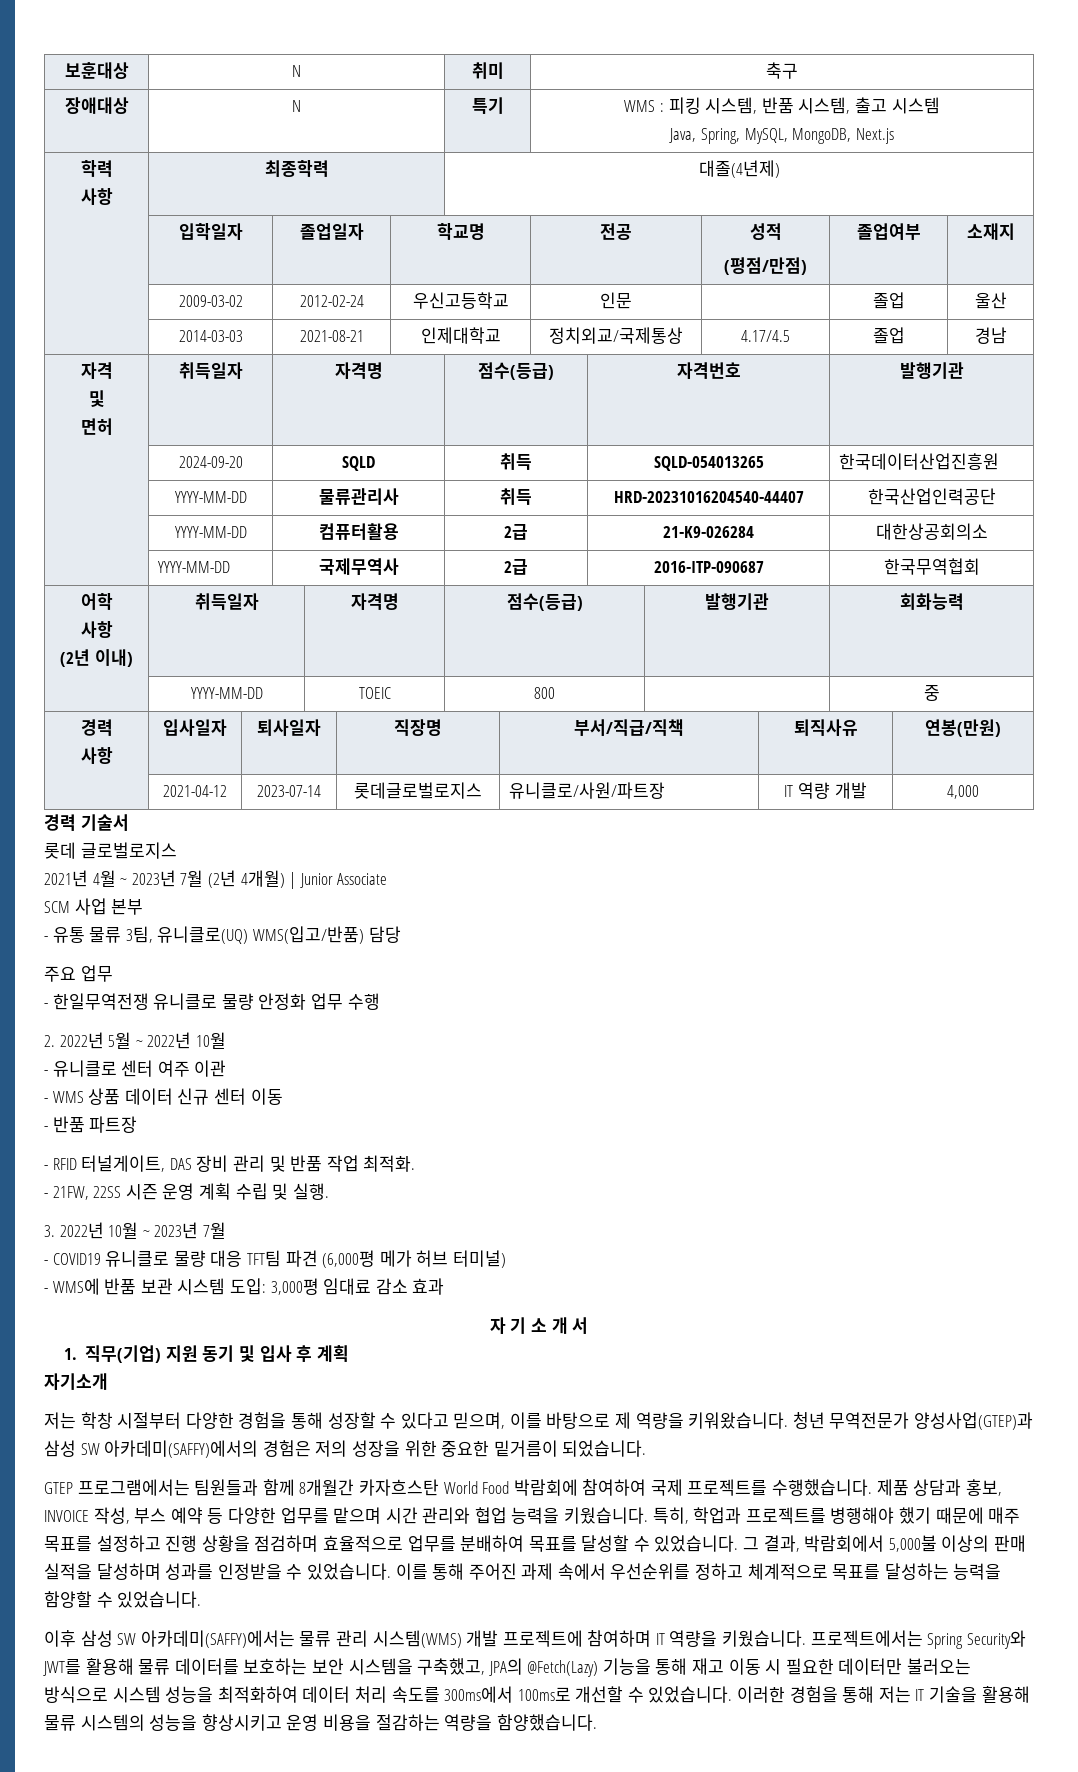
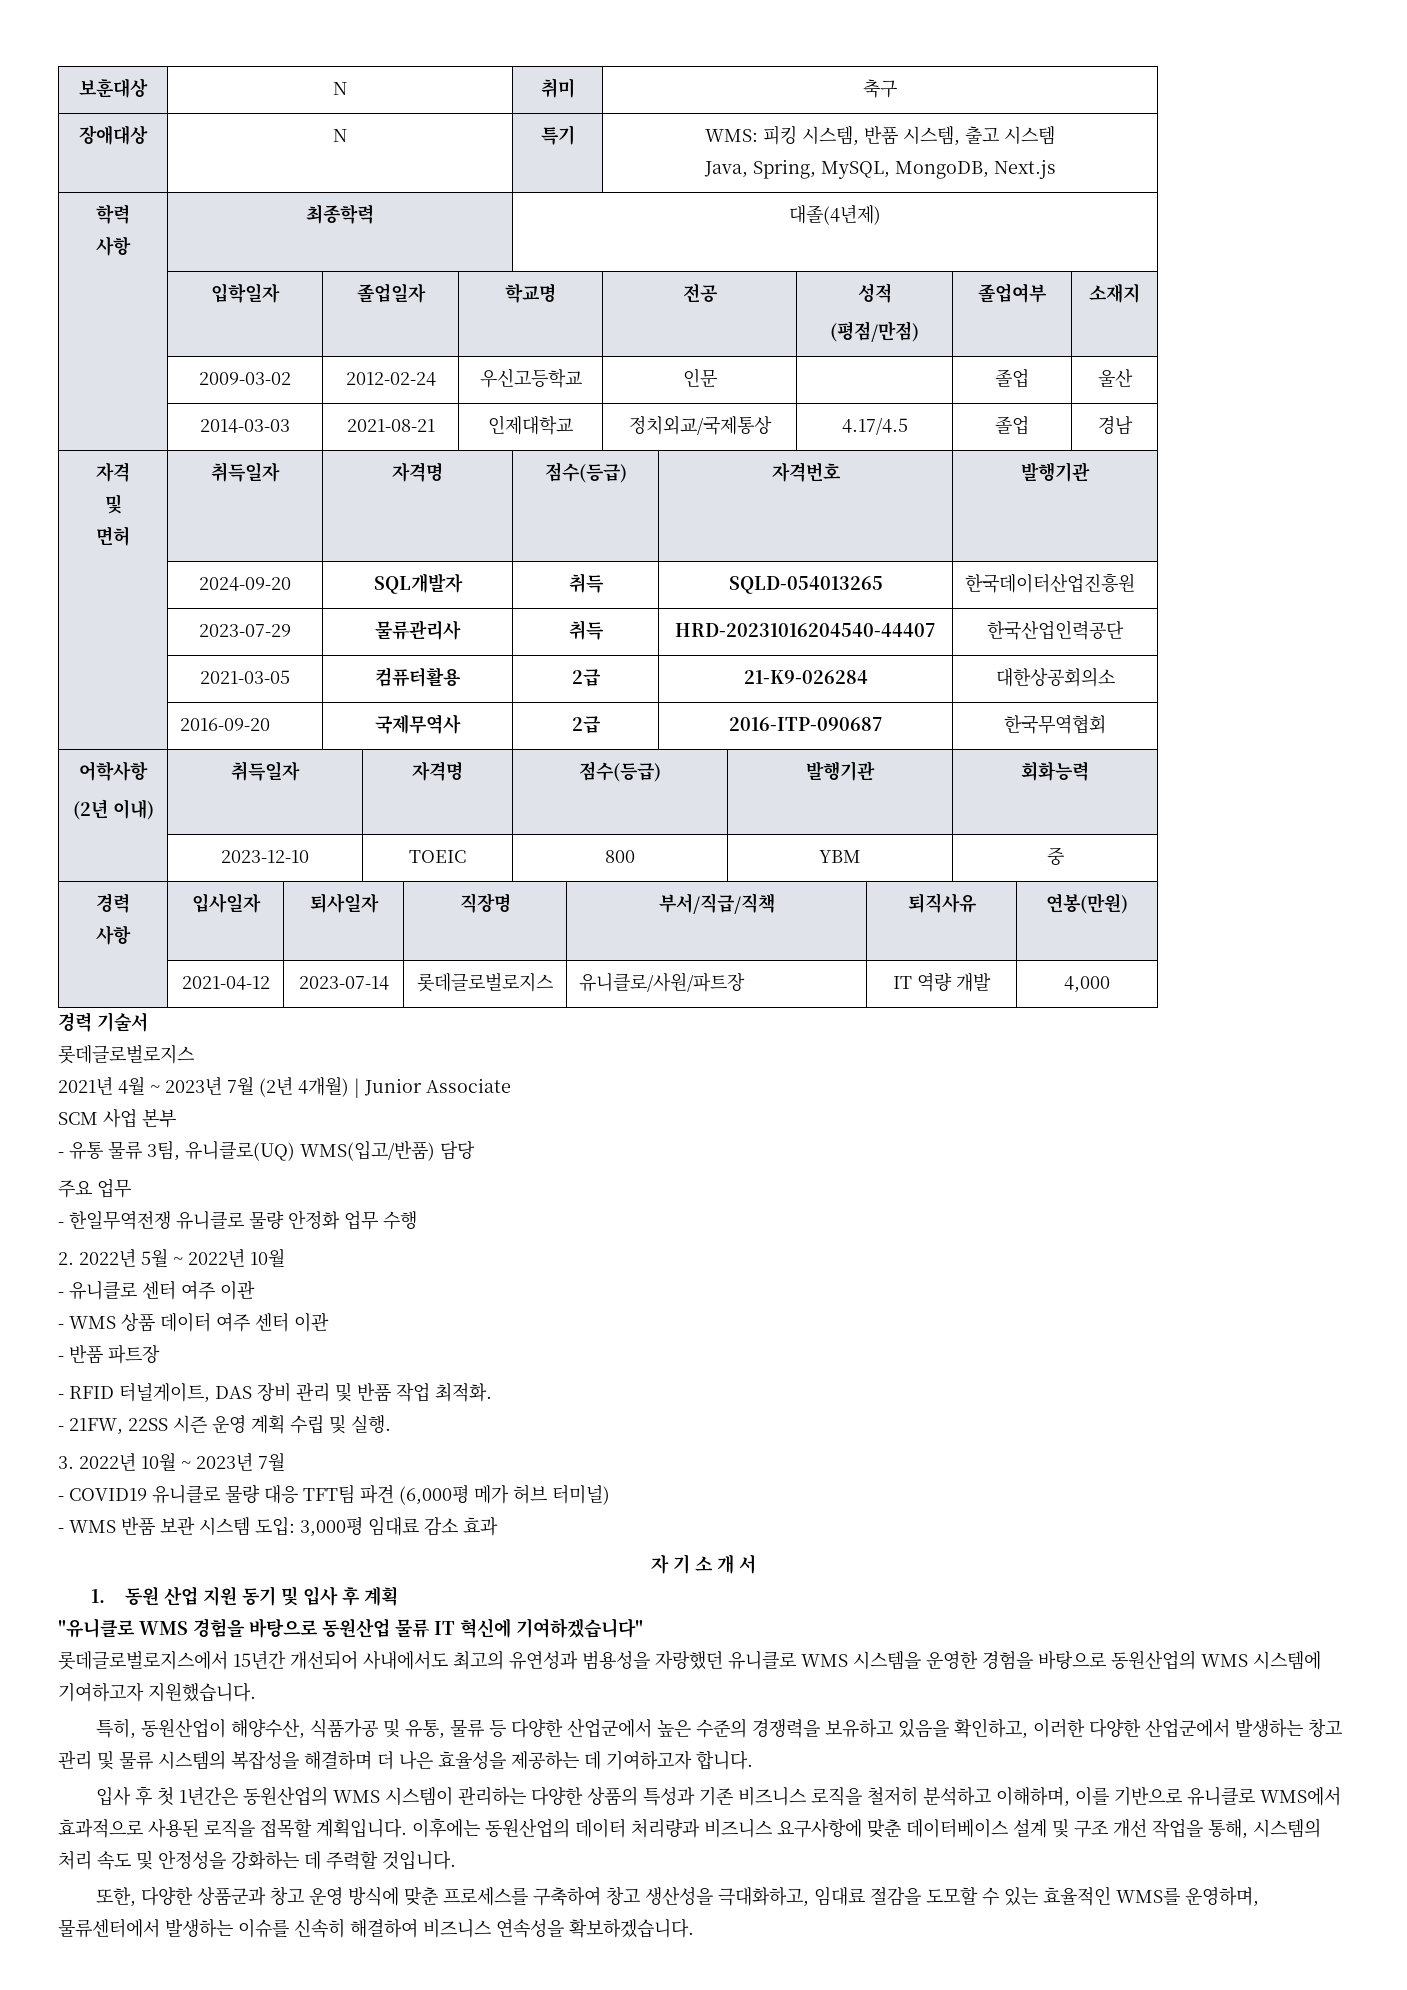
- 장애대상 | N | 특기 | WMS : 피킹 시스템, 반품 시스템, 출고 시스템
+ 장애대상 | N | 특기 | WMS: 피킹 시스템, 반품 시스템, 출고 시스템
- | 2024-09-20 | SQLD | 취득 | SQLD-054013265 | 한국데이터산업진흥원
+ | 2024-09-20 | SQL개발자 | 취득 | SQLD-054013265 | 한국데이터산업진흥원
- | YYYY-MM-DD | 물류관리사 | 취득 | HRD-20231016204540-44407 | 한국산업인력공단
+ | 2023-07-29 | 물류관리사 | 취득 | HRD-20231016204540-44407 | 한국산업인력공단
- | YYYY-MM-DD | 컴퓨터활용 | 2급 | 21-K9-026284 | 대한상공회의소
+ | 2021-03-05 | 컴퓨터활용 | 2급 | 21-K9-026284 | 대한상공회의소
- | YYYY-MM-DD | 국제무역사 | 2급 | 2016-ITP-090687 | 한국무역협회
+ | 2016-09-20 | 국제무역사 | 2급 | 2016-ITP-090687 | 한국무역협회
- 어학
- 사항
+ 어학사항
- | YYYY-MM-DD | TOEIC | 800 | | 중
+ | 2023-12-10 | TOEIC | 800 | YBM | 중
  경력 기술서
- 롯데 글로벌로지스
+ 롯데글로벌로지스
- - WMS 상품 데이터 신규 센터 이동
+ - WMS 상품 데이터 여주 센터 이관
- - WMS에 반품 보관 시스템 도입: 3,000평 임대료 감소 효과
+ - WMS 반품 보관 시스템 도입: 3,000평 임대료 감소 효과
- 1. 직무(기업) 지원 동기 및 입사 후 계획
+ 1. 동원 산업 지원 동기 및 입사 후 계획
- 자기소개
- 저는 학창 시절부터 다양한 경험을 통해 성장할 수 있다고 믿으며, 이를 바탕으로 제 역량을 키워왔습니다. 청년 무역전문가 양성사업(GTEP)과 삼성 SW 아카데미(SAFFY)에서의 경험은 저의 성장을 위한 중요한 밑거름이 되었습니다.
- GTEP 프로그램에서는 팀원들과 함께 8개월간 카자흐스탄 World Food 박람회에 참여하여 국제 프로젝트를 수행했습니다. 제품 상담과 홍보, INVOICE 작성, 부스 예약 등 다양한 업무를 맡으며 시간 관리와 협업 능력을 키웠습니다. 특히, 학업과 프로젝트를 병행해야 했기 때문에 매주 목표를 설정하고 진행 상황을 점검하며 효율적으로 업무를 분배하여 목표를 달성할 수 있었습니다. 그 결과, 박람회에서 5,000불 이상의 판매 실적을 달성하며 성과를 인정받을 수 있었습니다. 이를 통해 주어진 과제 속에서 우선순위를 정하고 체계적으로 목표를 달성하는 능력을 함양할 수 있었습니다.
- 이후 삼성 SW 아카데미(SAFFY)에서는 물류 관리 시스템(WMS) 개발 프로젝트에 참여하며 IT 역량을 키웠습니다. 프로젝트에서는 Spring Security와 JWT를 활용해 물류 데이터를 보호하는 보안 시스템을 구축했고, JPA의 @Fetch(Lazy) 기능을 통해 재고 이동 시 필요한 데이터만 불러오는 방식으로 시스템 성능을 최적화하여 데이터 처리 속도를 300ms에서 100ms로 개선할 수 있었습니다. 이러한 경험을 통해 저는 IT 기술을 활용해 물류 시스템의 성능을 향상시키고 운영 비용을 절감하는 역량을 함양했습니다.
+ "유니클로 WMS 경험을 바탕으로 동원산업 물류 IT 혁신에 기여하겠습니다"
+ 롯데글로벌로지스에서 15년간 개선되어 사내에서도 최고의 유연성과 범용성을 자랑했던 유니클로 WMS 시스템을 운영한 경험을 바탕으로 동원산업의 WMS 시스템에 기여하고자 지원했습니다.
+ 특히, 동원산업이 해양수산, 식품가공 및 유통, 물류 등 다양한 산업군에서 높은 수준의 경쟁력을 보유하고 있음을 확인하고, 이러한 다양한 산업군에서 발생하는 창고 관리 및 물류 시스템의 복잡성을 해결하며 더 나은 효율성을 제공하는 데 기여하고자 합니다.
+ 입사 후 첫 1년간은 동원산업의 WMS 시스템이 관리하는 다양한 상품의 특성과 기존 비즈니스 로직을 철저히 분석하고 이해하며, 이를 기반으로 유니클로 WMS에서 효과적으로 사용된 로직을 접목할 계획입니다. 이후에는 동원산업의 데이터 처리량과 비즈니스 요구사항에 맞춘 데이터베이스 설계 및 구조 개선 작업을 통해, 시스템의 처리 속도 및 안정성을 강화하는 데 주력할 것입니다.
+ 또한, 다양한 상품군과 창고 운영 방식에 맞춘 프로세스를 구축하여 창고 생산성을 극대화하고, 임대료 절감을 도모할 수 있는 효율적인 WMS를 운영하며, 물류센터에서 발생하는 이슈를 신속히 해결하여 비즈니스 연속성을 확보하겠습니다.

